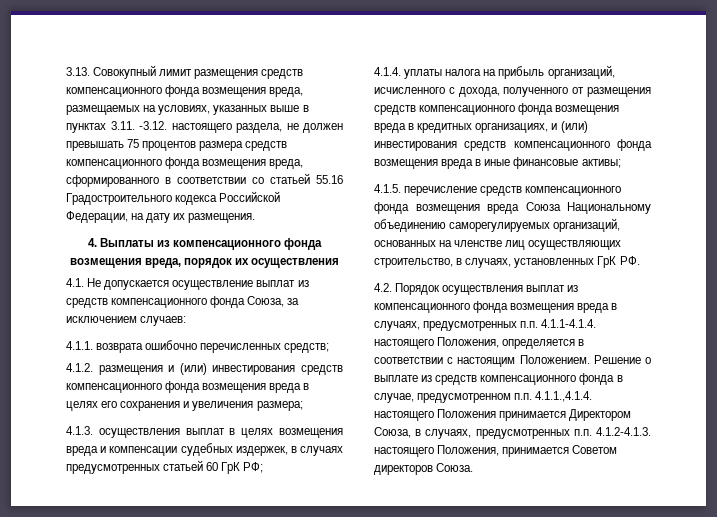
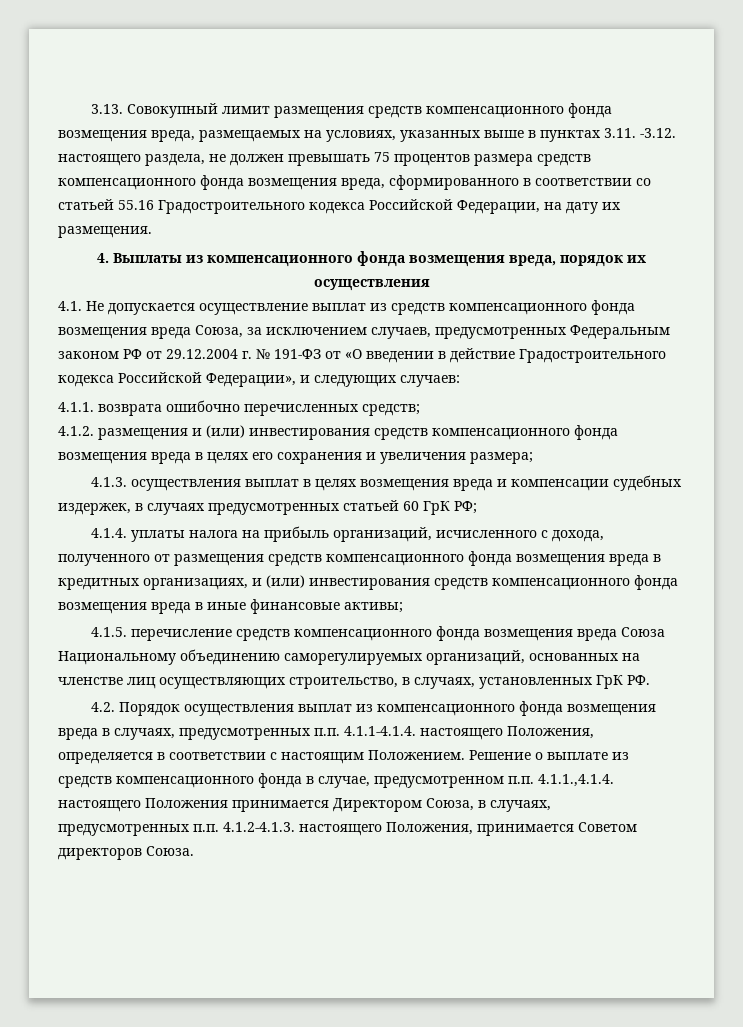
- 4.1. Не допускается осуществление выплат из средств компенсационного фонда Союза, за исключением случаев:
+ 4.1. Не допускается осуществление выплат из средств компенсационного фонда возмещения вреда Союза, за исключением случаев, предусмотренных Федеральным законом РФ от 29.12.2004 г. № 191-ФЗ от «О введении в действие Градостроительного кодекса Российской Федерации», и следующих случаев:

